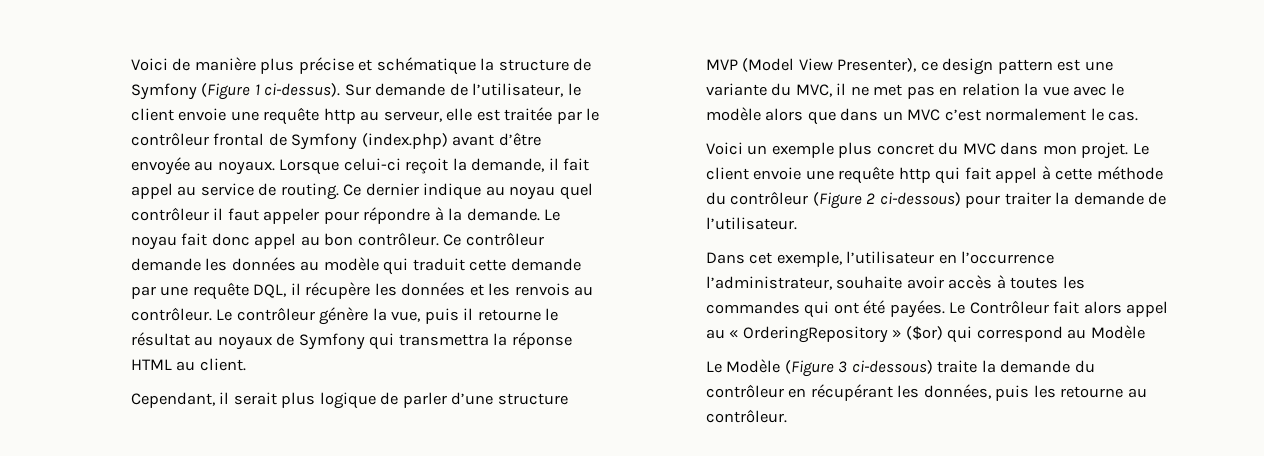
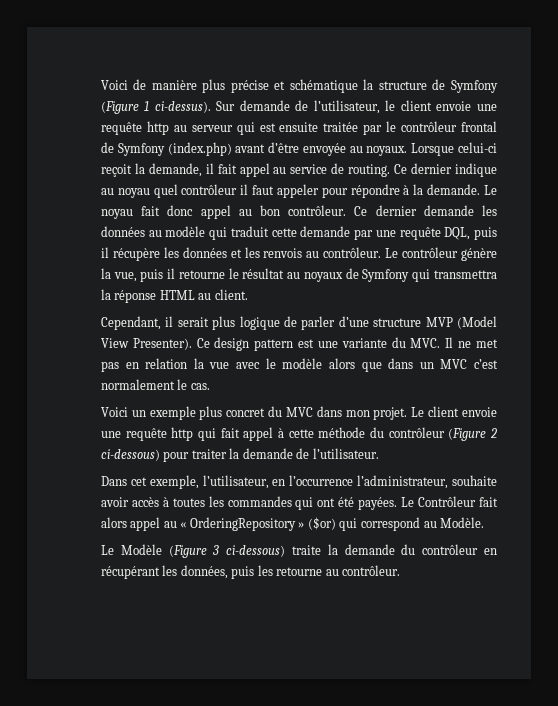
- Sur demande de l’utilisateur, le client envoie une requête http au serveur, elle est traitée par le contrôleur frontal de Symfony (index.php) avant d’être envoyée au noyaux.
+ Sur demande de l’utilisateur, le client envoie une requête http au serveur qui est ensuite traitée par le contrôleur frontal de Symfony (index.php) avant d’être envoyée au noyaux.
- Ce contrôleur demande les données au modèle qui traduit cette demande par une requête DQL, il récupère les données et les renvois au contrôleur.
+ Ce dernier demande les données au modèle qui traduit cette demande par une requête DQL, puis il récupère les données et les renvois au contrôleur.
- Cependant, il serait plus logique de parler d’une structure MVP (Model View Presenter), ce design pattern est une variante du MVC, il ne met pas en relation la vue avec le modèle alors que dans un MVC c’est normalement le cas.
+ Cependant, il serait plus logique de parler d’une structure MVP (Model View Presenter). Ce design pattern est une variante du MVC. Il ne met pas en relation la vue avec le modèle alors que dans un MVC c’est normalement le cas.
- Dans cet exemple, l’utilisateur en l’occurrence l’administrateur, souhaite avoir accès à toutes les commandes qui ont été payées.
+ Dans cet exemple, l’utilisateur, en l’occurrence l’administrateur, souhaite avoir accès à toutes les commandes qui ont été payées.
- Le Contrôleur fait alors appel au « OrderingRepository » ($or) qui correspond au Modèle
+ Le Contrôleur fait alors appel au « OrderingRepository » ($or) qui correspond au Modèle.

